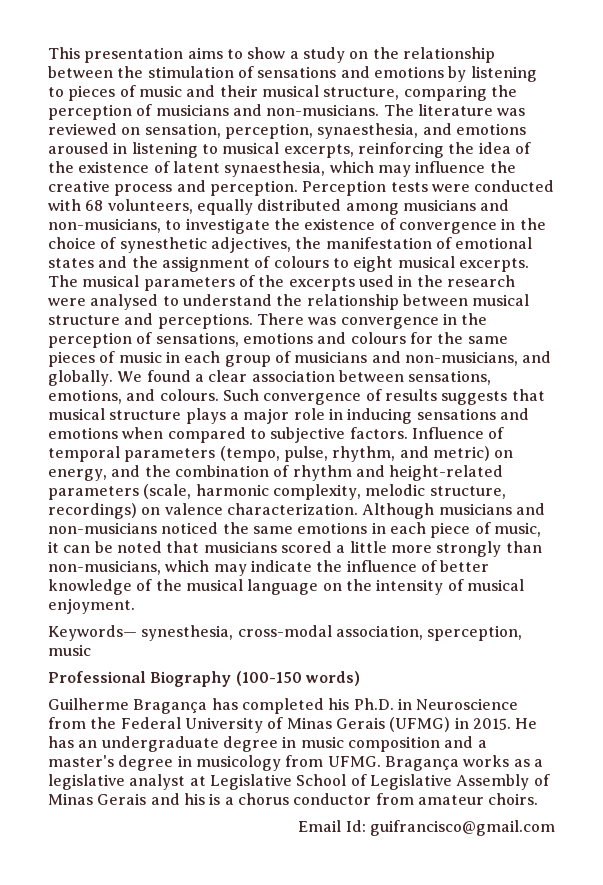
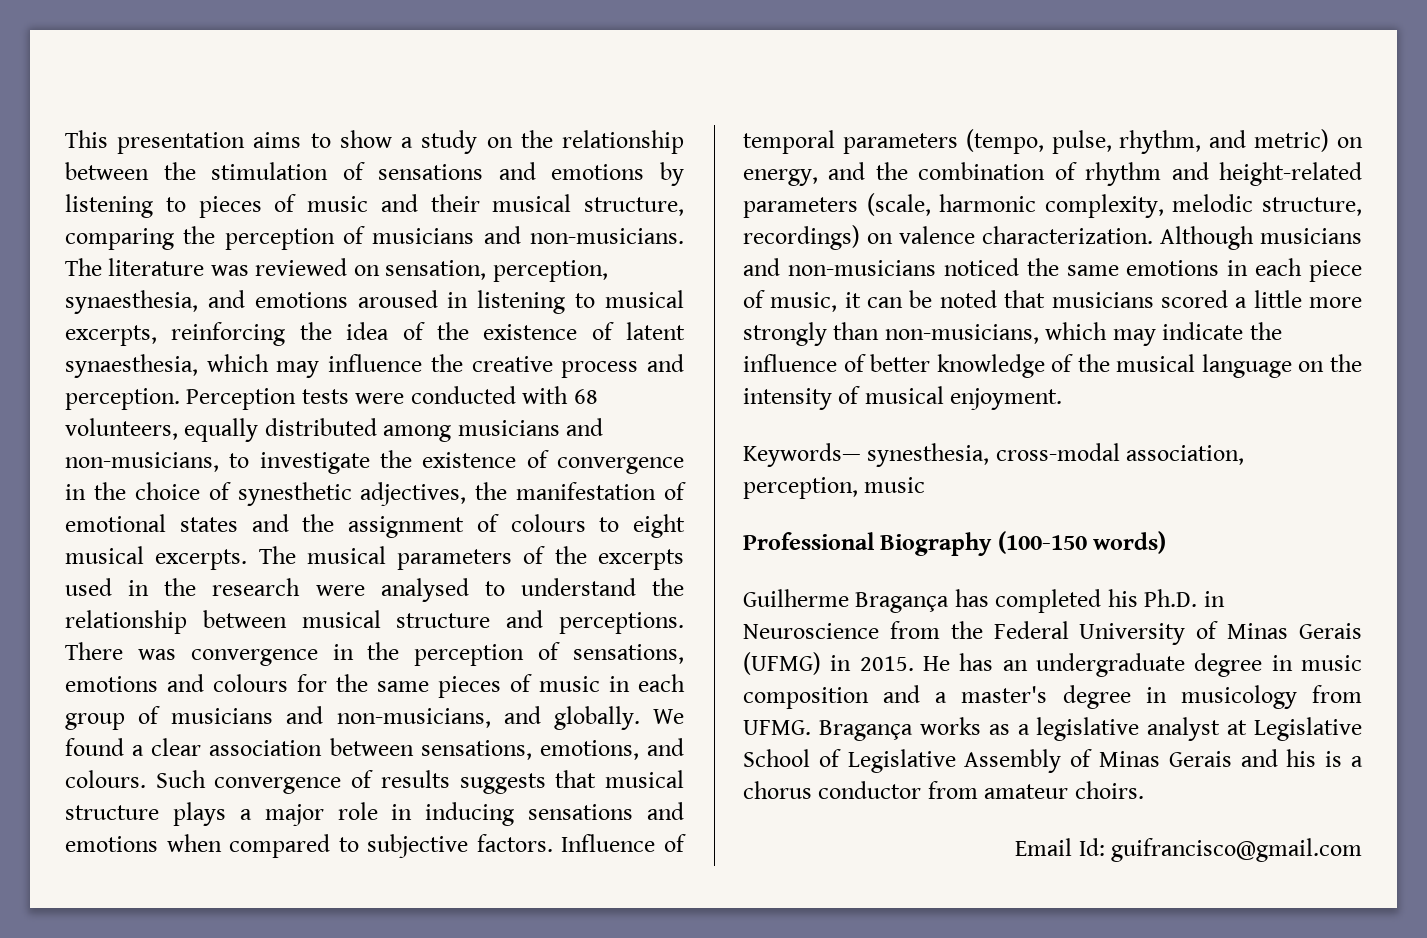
- Keywords— synesthesia, cross-modal association, sperception, music
+ Keywords— synesthesia, cross-modal association, perception, music

